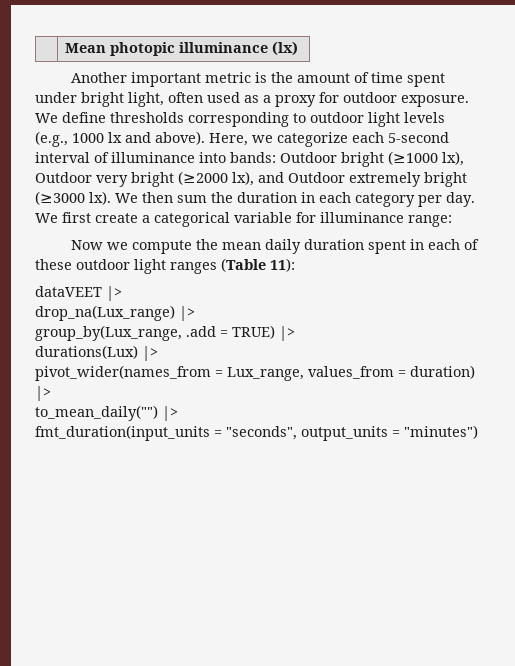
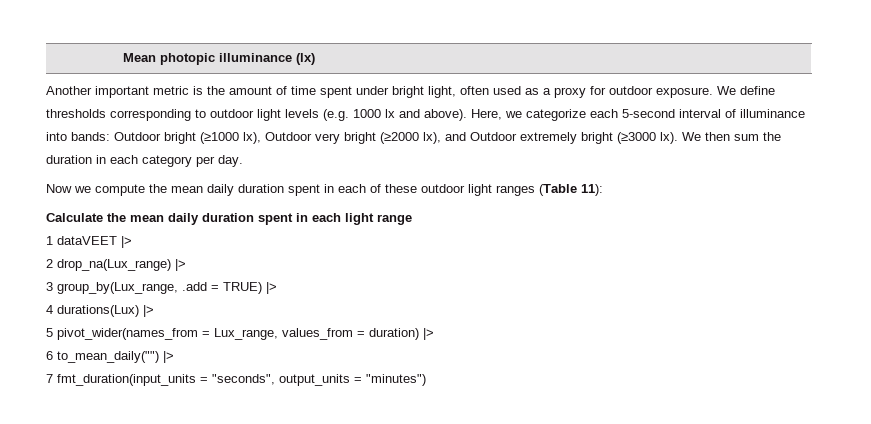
- We define thresholds corresponding to outdoor light levels (e.g., 1000 lx and above).
+ We define thresholds corresponding to outdoor light levels (e.g. 1000 lx and above).
- We first create a categorical variable for illuminance range:
- dataVEET |>
+ Calculate the mean daily duration spent in each light range
+ 1 dataVEET |>
- drop_na(Lux_range) |>
+ 2 drop_na(Lux_range) |>
- group_by(Lux_range, .add = TRUE) |>
+ 3 group_by(Lux_range, .add = TRUE) |>
- durations(Lux) |>
+ 4 durations(Lux) |>
- pivot_wider(names_from = Lux_range, values_from = duration) |>
+ 5 pivot_wider(names_from = Lux_range, values_from = duration) |>
- to_mean_daily("") |>
+ 6 to_mean_daily("") |>
- fmt_duration(input_units = "seconds", output_units = "minutes")
+ 7 fmt_duration(input_units = "seconds", output_units = "minutes")

